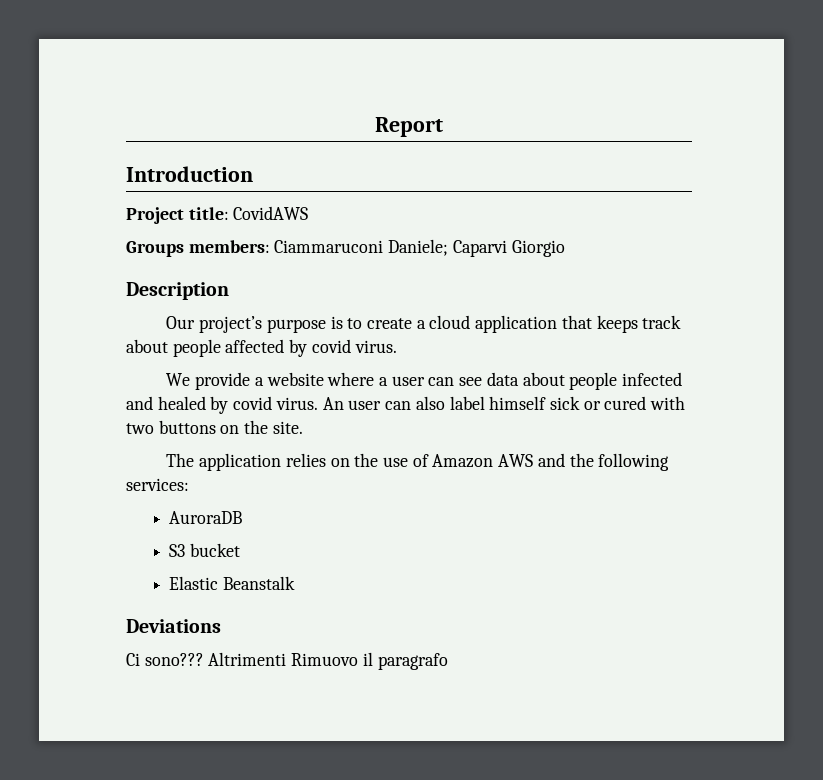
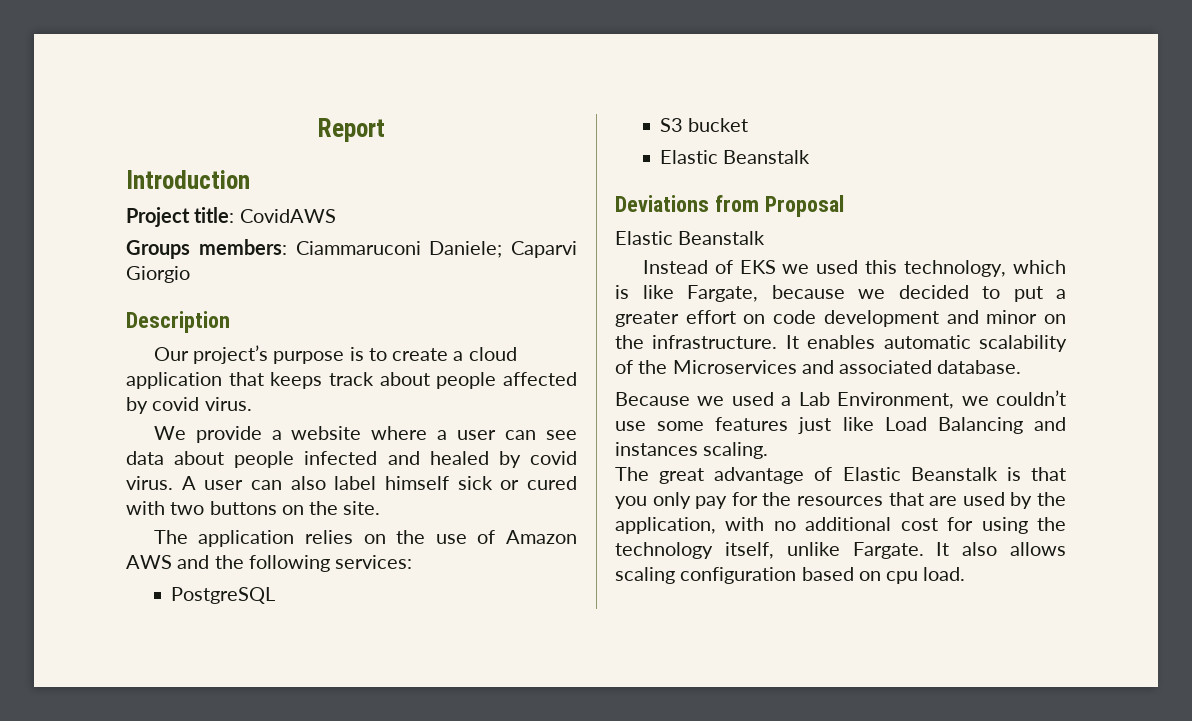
- An user can also label himself sick or cured with two buttons on the site.
+ A user can also label himself sick or cured with two buttons on the site.
- AuroraDB
+ PostgreSQL
- Deviations
- Ci sono??? Altrimenti Rimuovo il paragrafo
+ Deviations from Proposal
+ Elastic Beanstalk
+ Instead of EKS we used this technology, which is like Fargate, because we decided to put a greater effort on code development and minor on the infrastructure. It enables automatic scalability of the Microservices and associated database.
+ Because we used a Lab Environment, we couldn’t use some features just like Load Balancing and instances scaling.
+ The great advantage of Elastic Beanstalk is that you only pay for the resources that are used by the application, with no additional cost for using the technology itself, unlike Fargate. It also allows scaling configuration based on cpu load.

